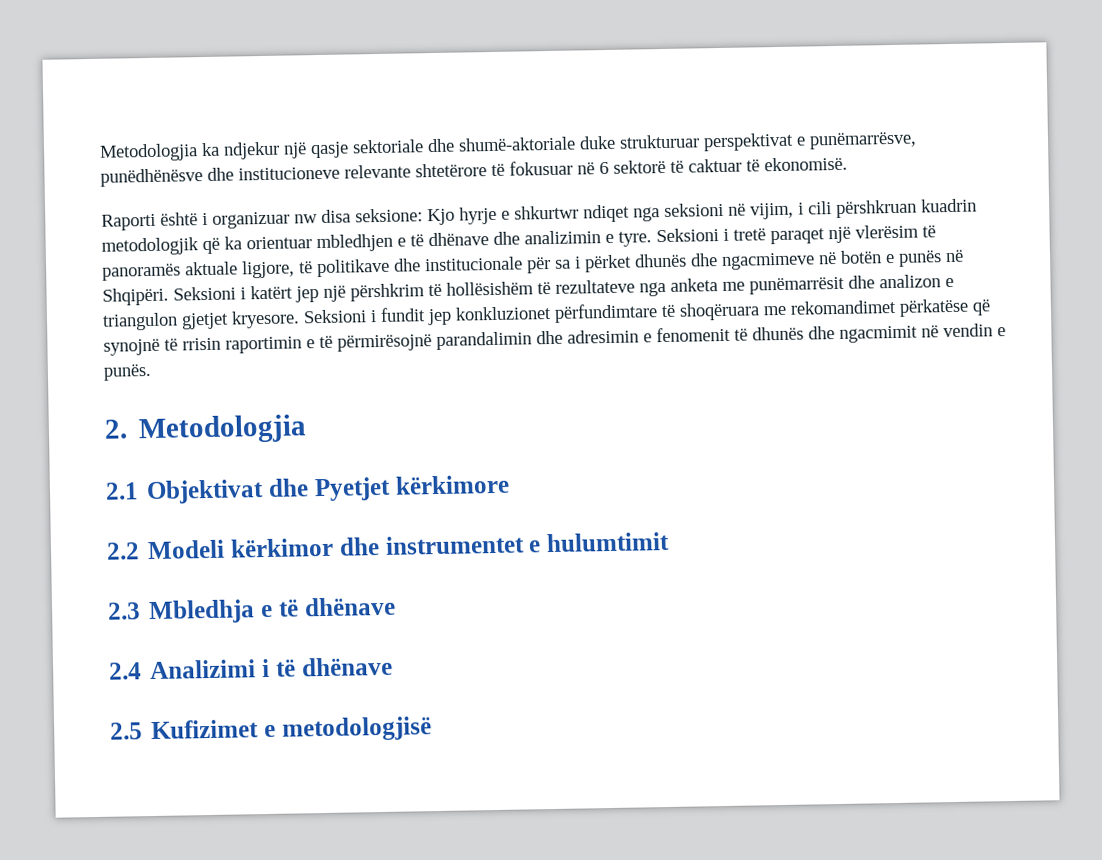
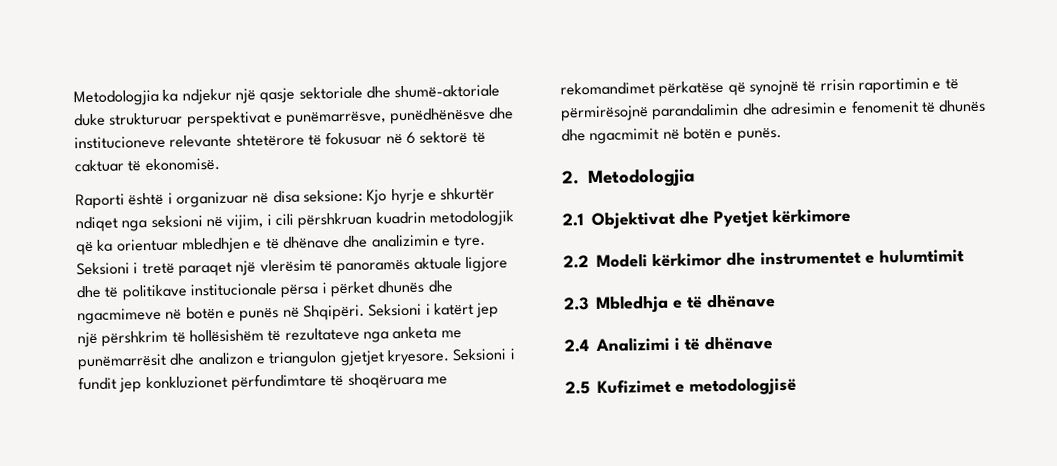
- Raporti është i organizuar nw disa seksione: Kjo hyrje e shkurtwr ndiqet nga seksioni në vijim, i cili përshkruan kuadrin metodologjik që ka orientuar mbledhjen e të dhënave dhe analizimin e tyre.
+ Raporti është i organizuar në disa seksione: Kjo hyrje e shkurtër ndiqet nga seksioni në vijim, i cili përshkruan kuadrin metodologjik që ka orientuar mbledhjen e të dhënave dhe analizimin e tyre.
- Seksioni i tretë paraqet një vlerësim të panoramës aktuale ligjore, të politikave dhe institucionale për sa i përket dhunës dhe ngacmimeve në botën e punës në Shqipëri.
+ Seksioni i tretë paraqet një vlerësim të panoramës aktuale ligjore dhe të politikave institucionale përsa i përket dhunës dhe ngacmimeve në botën e punës në Shqipëri.
- Seksioni i fundit jep konkluzionet përfundimtare të shoqëruara me rekomandimet përkatëse që synojnë të rrisin raportimin e të përmirësojnë parandalimin dhe adresimin e fenomenit të dhunës dhe ngacmimit në vendin e punës.
+ Seksioni i fundit jep konkluzionet përfundimtare të shoqëruara me rekomandimet përkatëse që synojnë të rrisin raportimin e të përmirësojnë parandalimin dhe adresimin e fenomenit të dhunës dhe ngacmimit në botën e punës.

